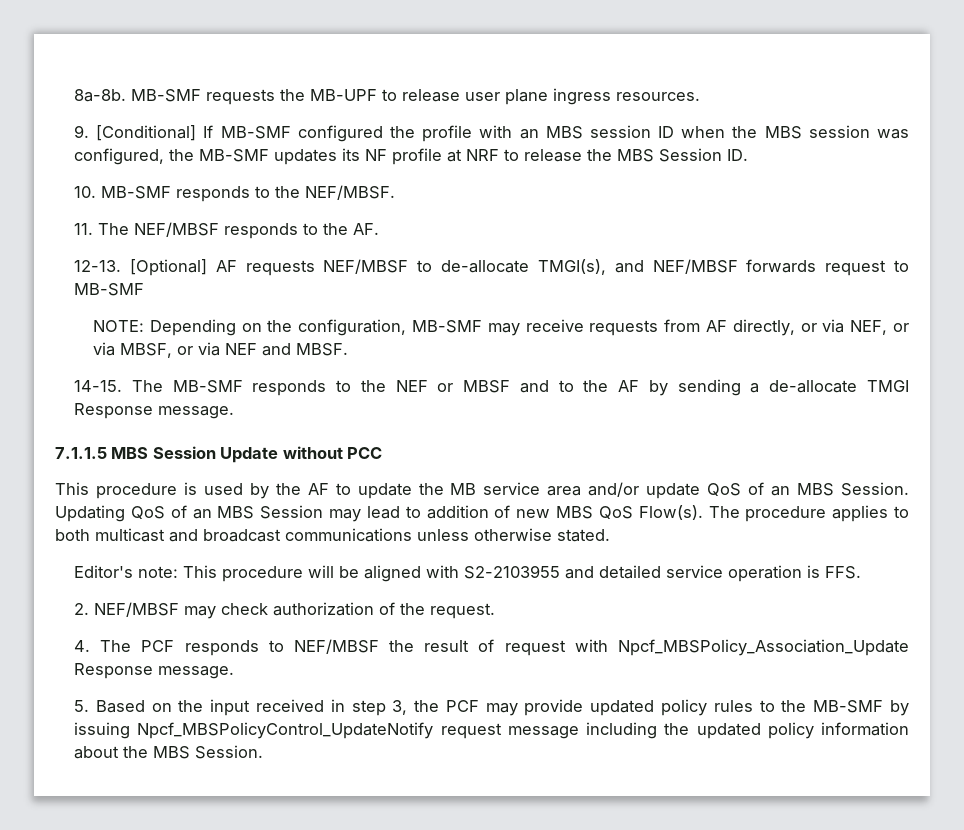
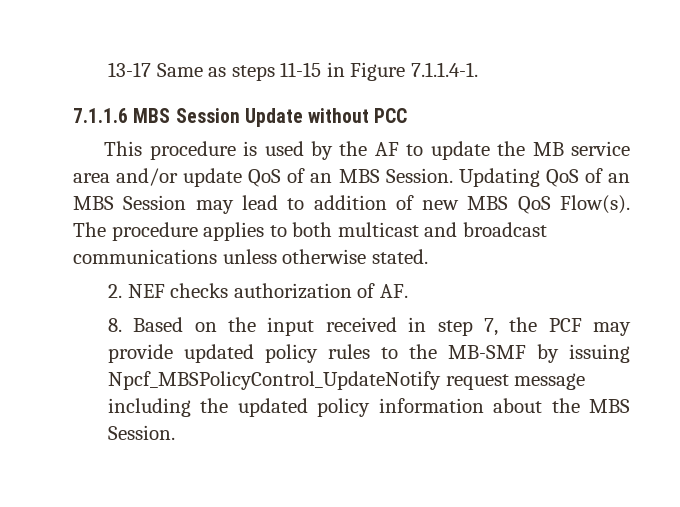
- 8a-8b. MB-SMF requests the MB-UPF to release user plane ingress resources.
- 9. [Conditional] If MB-SMF configured the profile with an MBS session ID when the MBS session was configured, the MB-SMF updates its NF profile at NRF to release the MBS Session ID.
- 10. MB-SMF responds to the NEF/MBSF.
- 11. The NEF/MBSF responds to the AF.
- 12-13. [Optional] AF requests NEF/MBSF to de-allocate TMGI(s), and NEF/MBSF forwards request to MB-SMF
- NOTE: Depending on the configuration, MB-SMF may receive requests from AF directly, or via NEF, or via MBSF, or via NEF and MBSF.
- 14-15. The MB-SMF responds to the NEF or MBSF and to the AF by sending a de-allocate TMGI Response message.
- 7.1.1.5 MBS Session Update without PCC
+ 13-17 Same as steps 11-15 in Figure 7.1.1.4-1.
+ 7.1.1.6 MBS Session Update without PCC
- Editor's note: This procedure will be aligned with S2-2103955 and detailed service operation is FFS.
- 2. NEF/MBSF may check authorization of the request.
- 4. The PCF responds to NEF/MBSF the result of request with Npcf_MBSPolicy_Association_Update Response message.
- 5. Based on the input received in step 3, the PCF may provide updated policy rules to the MB-SMF by issuing Npcf_MBSPolicyControl_UpdateNotify request message including the updated policy information about the MBS Session.
+ 2. NEF checks authorization of AF.
+ 8. Based on the input received in step 7, the PCF may provide updated policy rules to the MB-SMF by issuing Npcf_MBSPolicyControl_UpdateNotify request message including the updated policy information about the MBS Session.

